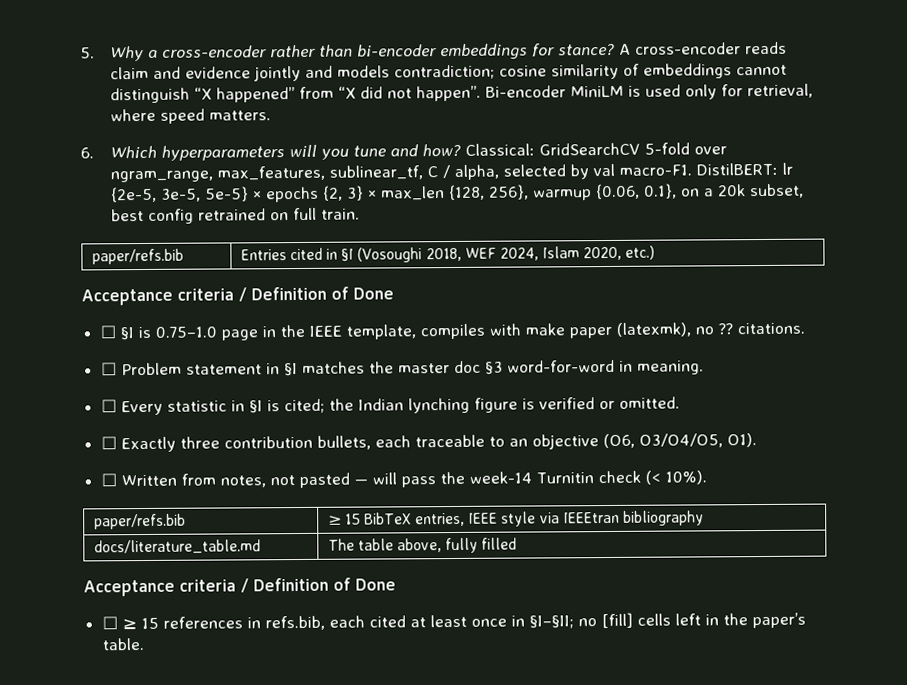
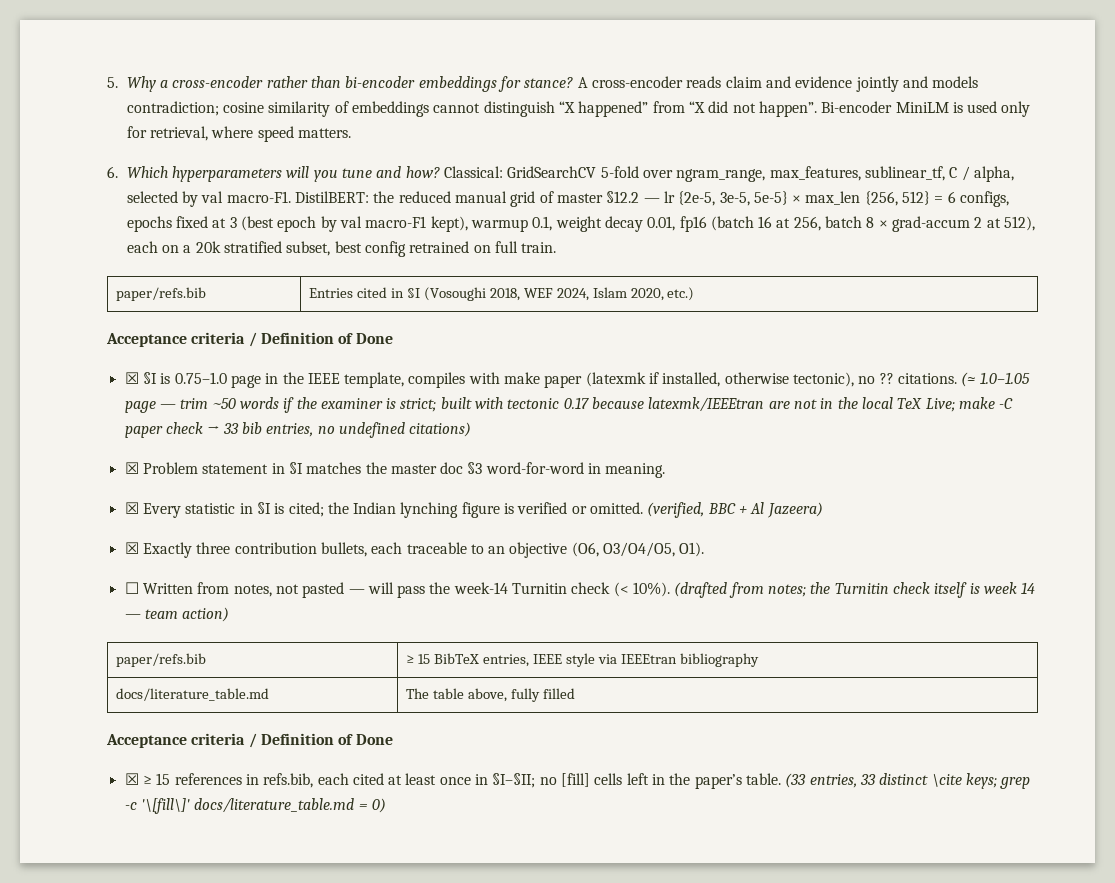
- DistilBERT: lr {2e-5, 3e-5, 5e-5} × epochs {2, 3} × max_len {128, 256}, warmup {0.06, 0.1}, on a 20k subset, best config retrained on full train.
+ DistilBERT: the reduced manual grid of master §12.2 — lr {2e-5, 3e-5, 5e-5} × max_len {256, 512} = 6 configs, epochs fixed at 3 (best epoch by val macro-F1 kept), warmup 0.1, weight decay 0.01, fp16 (batch 16 at 256, batch 8 × grad-accum 2 at 512), each on a 20k stratified subset, best config retrained on full train.
- ☐ §I is 0.75–1.0 page in the IEEE template, compiles with make paper (latexmk), no ?? citations.
- ☐ Problem statement in §I matches the master doc §3 word-for-word in meaning.
+ ☒ §I is 0.75–1.0 page in the IEEE template, compiles with make paper (latexmk if installed, otherwise tectonic), no ?? citations. (≈ 1.0–1.05 page — trim ~50 words if the examiner is strict; built with tectonic 0.17 because latexmk/IEEEtran are not in the local TeX Live; make -C paper check → 33 bib entries, no undefined citations)
+ ☒ Problem statement in §I matches the master doc §3 word-for-word in meaning.
- ☐ Every statistic in §I is cited; the Indian lynching figure is verified or omitted.
- ☐ Exactly three contribution bullets, each traceable to an objective (O6, O3/O4/O5, O1).
+ ☒ Every statistic in §I is cited; the Indian lynching figure is verified or omitted. (verified, BBC + Al Jazeera)
+ ☒ Exactly three contribution bullets, each traceable to an objective (O6, O3/O4/O5, O1).
+ (drafted from notes; the Turnitin check itself is week 14 — team action)
- ☐ ≥ 15 references in refs.bib, each cited at least once in §I–§II; no [fill] cells left in the paper’s table.
+ ☒ ≥ 15 references in refs.bib, each cited at least once in §I–§II; no [fill] cells left in the paper’s table.
+ (33 entries, 33 distinct \cite keys; grep -c '\[fill\]' docs/literature_table.md = 0)

